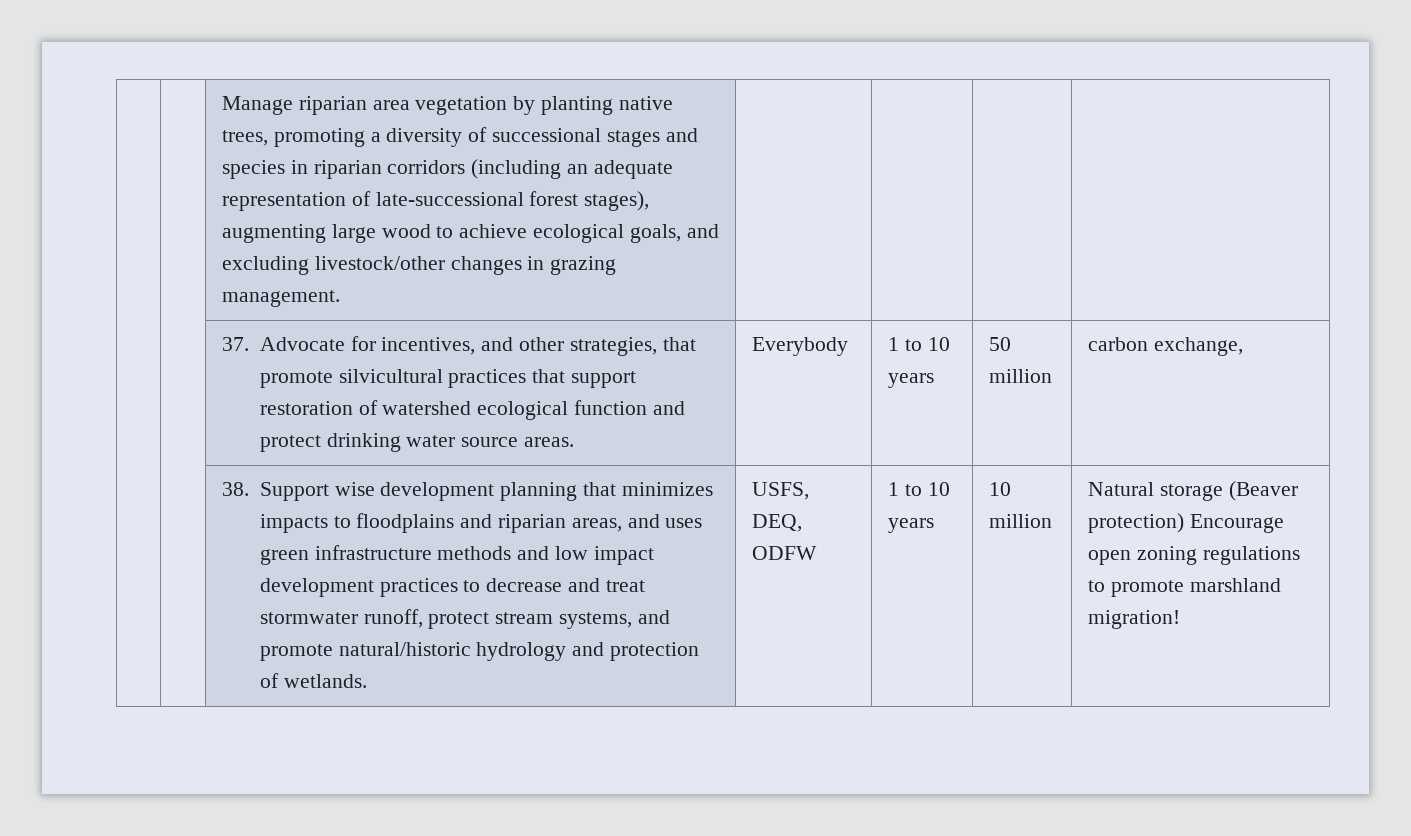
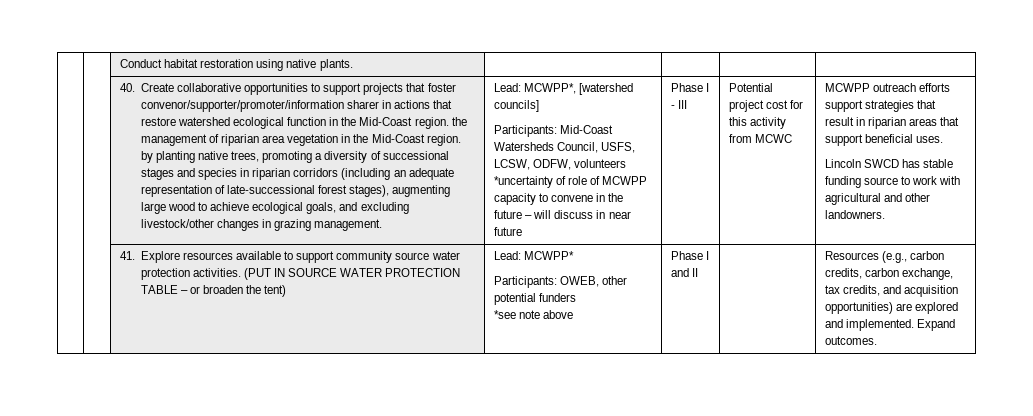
- Manage riparian area vegetation by planting native trees, promoting a diversity of successional stages and species in riparian corridors (including an adequate representation of late-successional forest stages), augmenting large wood to achieve ecological goals, and excluding livestock/other changes in grazing management.
+ Conduct habitat restoration using native plants. | | | |
+ | | 40. Create collaborative opportunities to support projects that foster convenor/supporter/promoter/information sharer in actions that restore watershed ecological function in the Mid-Coast region. the management of riparian area vegetation in the Mid-Coast region. by planting native trees, promoting a diversity of successional stages and species in riparian corridors (including an adequate representation of late-successional forest stages), augmenting large wood to achieve ecological goals, and excluding livestock/other changes in grazing management.
- | | 37. Advocate for incentives, and other strategies, that promote silvicultural practices that support restoration of watershed ecological function and protect drinking water source areas. | Everybody | 1 to 10 years | 50 million | carbon exchange,
- | | 38. Support wise development planning that minimizes impacts to floodplains and riparian areas, and uses green infrastructure methods and low impact development practices to decrease and treat stormwater runoff, protect stream systems, and promote natural/historic hydrology and protection of wetlands. | USFS, DEQ, ODFW | 1 to 10 years | 10 million | Natural storage (Beaver protection) Encourage open zoning regulations to promote marshland migration!
+ Lead: MCWPP*, [watershed councils]
+ Participants: Mid-Coast Watersheds Council, USFS, LCSW, ODFW, volunteers *uncertainty of role of MCWPP capacity to convene in the future – will discuss in near future | Phase I - III | Potential project cost for this activity from MCWC | MCWPP outreach efforts support strategies that result in riparian areas that support beneficial uses.
+ Lincoln SWCD has stable funding source to work with agricultural and other landowners.
+ | | 41. Explore resources available to support community source water protection activities. (PUT IN SOURCE WATER PROTECTION TABLE – or broaden the tent) | Lead: MCWPP*
+ Participants: OWEB, other potential funders
+ *see note above | Phase I and II | | Resources (e.g., carbon credits, carbon exchange, tax credits, and acquisition opportunities) are explored and implemented. Expand outcomes.

